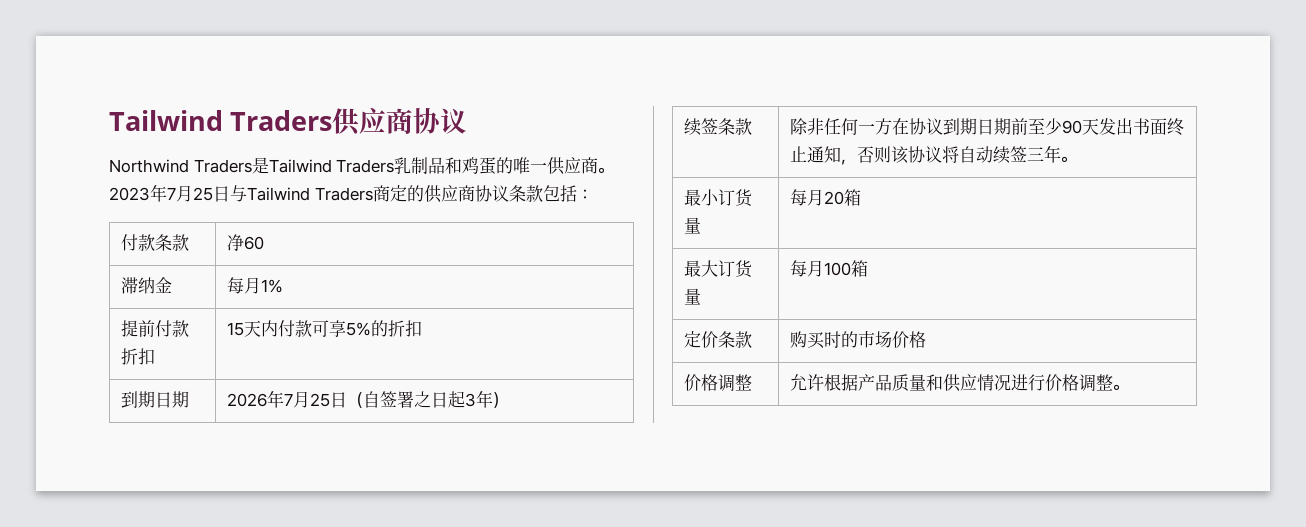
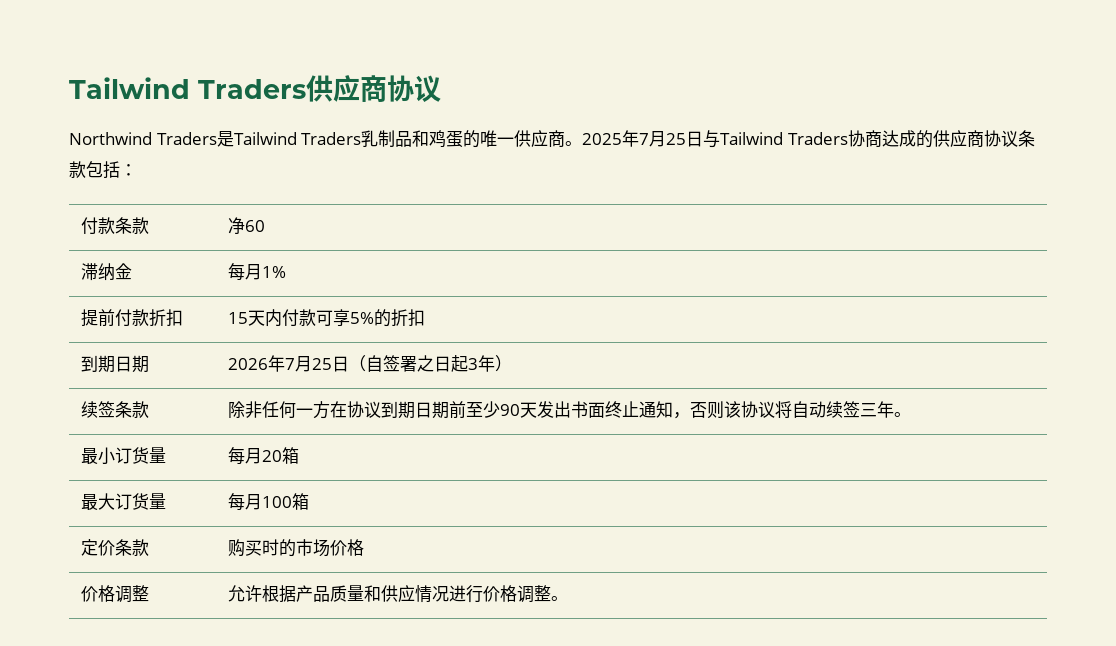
- 2023年7月25日与Tailwind Traders商定的供应商协议条款包括：
+ 2025年7月25日与Tailwind Traders协商达成的供应商协议条款包括：

